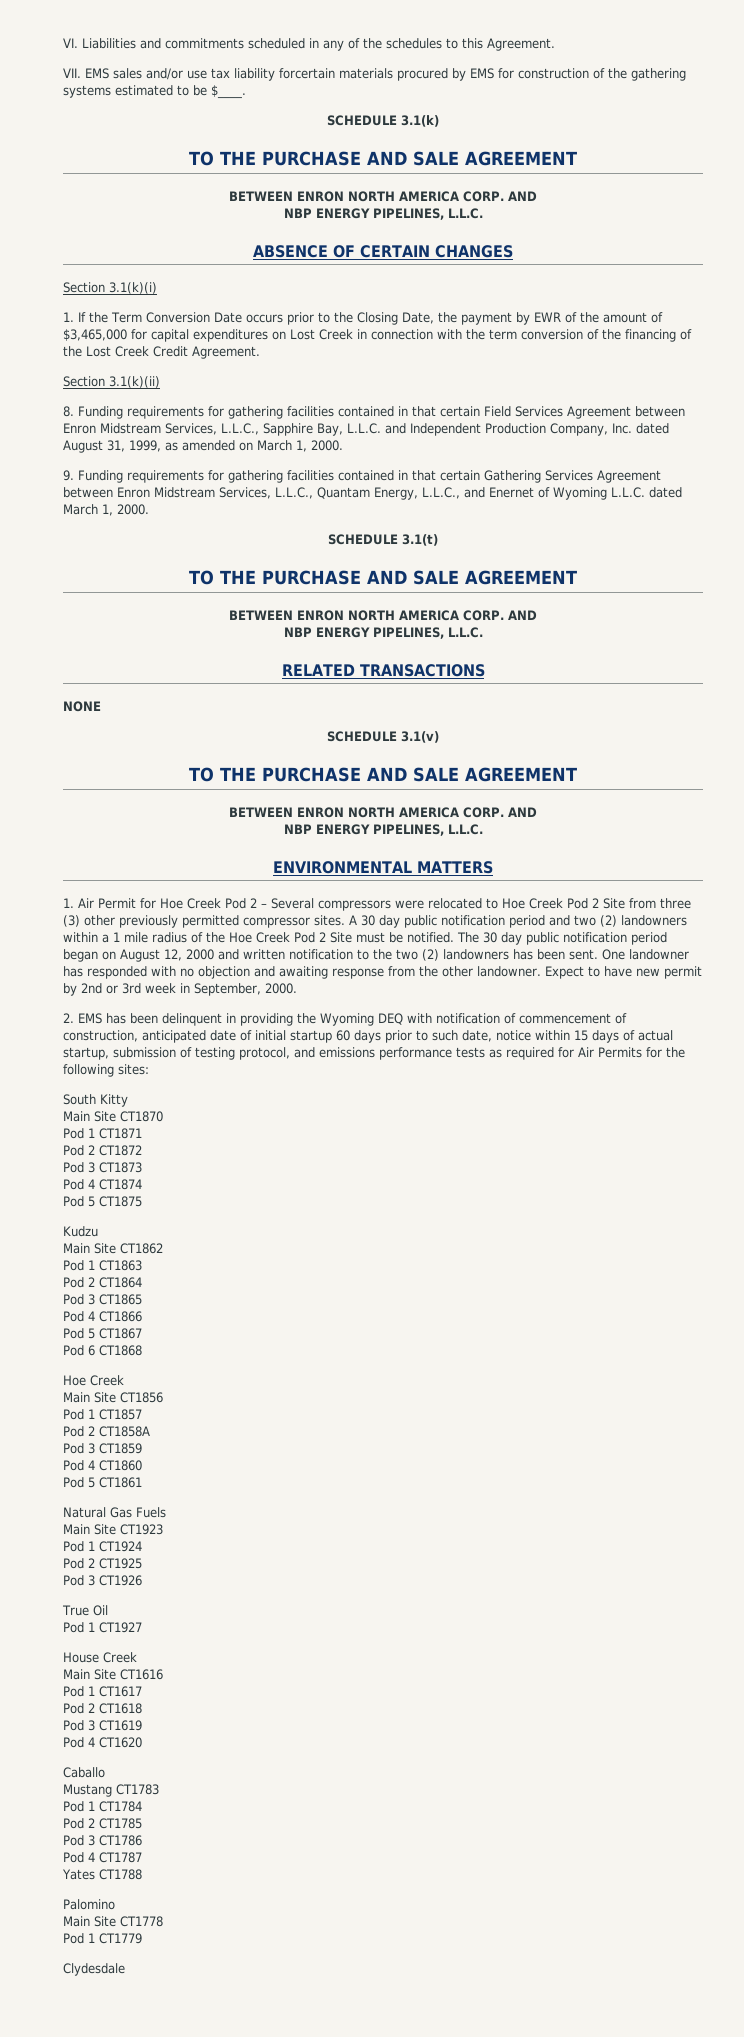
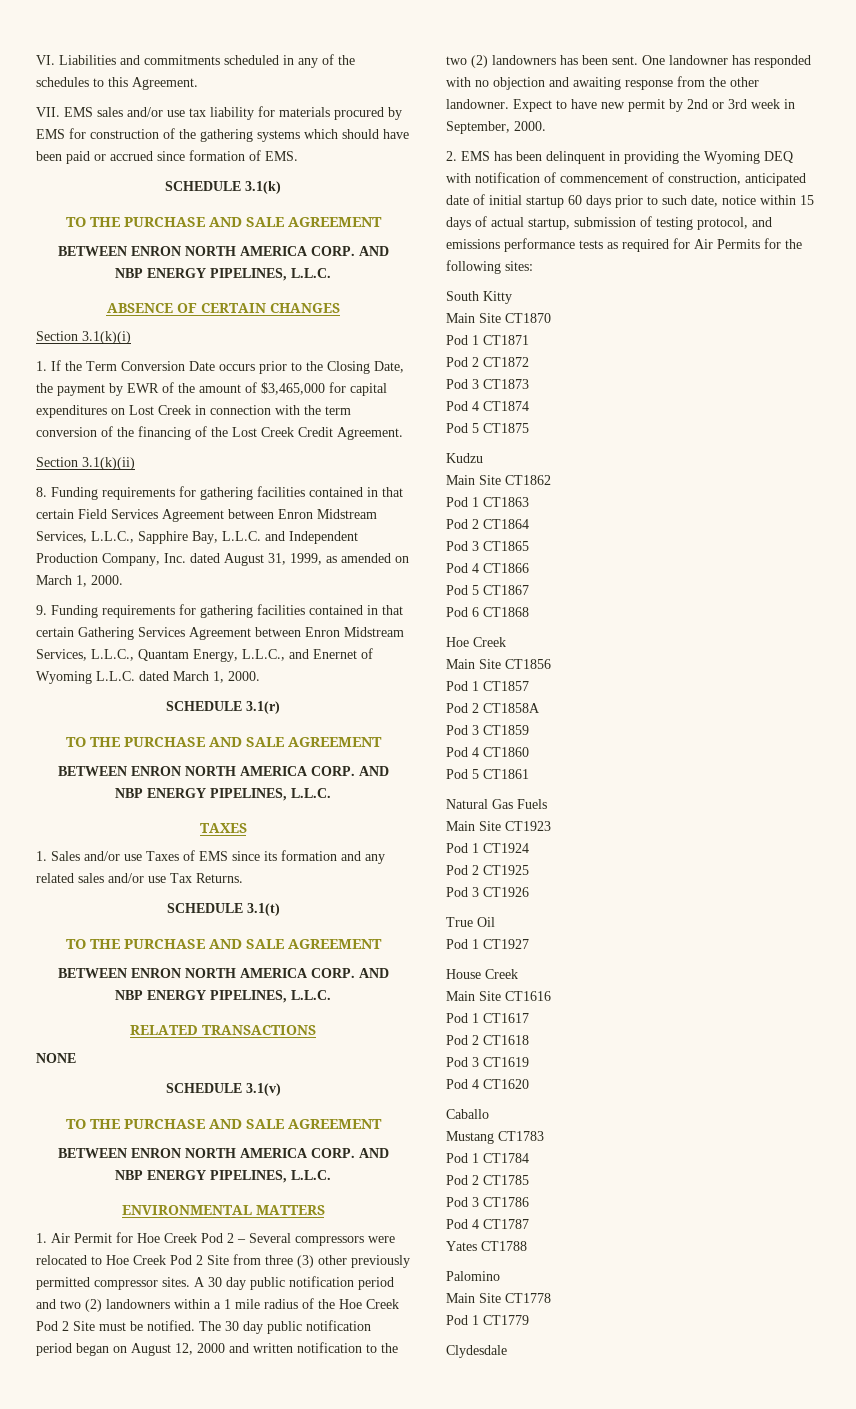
- VII. EMS sales and/or use tax liability forcertain materials procured by EMS for construction of the gathering systems estimated to be $____.
+ VII. EMS sales and/or use tax liability for materials procured by EMS for construction of the gathering systems which should have been paid or accrued since formation of EMS.
+ SCHEDULE 3.1(r)
+ TO THE PURCHASE AND SALE AGREEMENT
+ BETWEEN ENRON NORTH AMERICA CORP. AND
+ NBP ENERGY PIPELINES, L.L.C.
+ TAXES
+ 1. Sales and/or use Taxes of EMS since its formation and any related sales and/or use Tax Returns.

